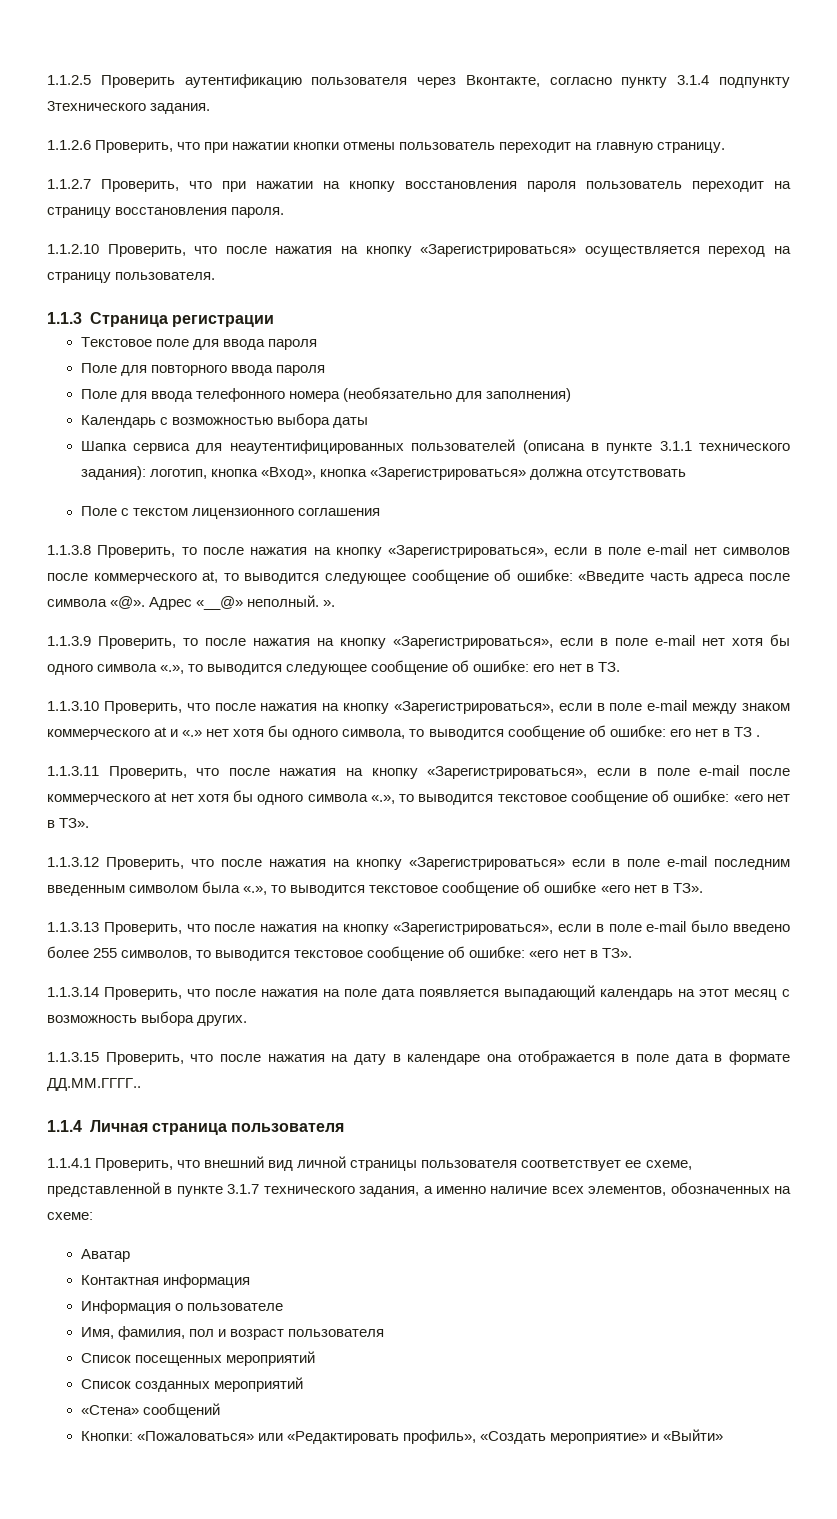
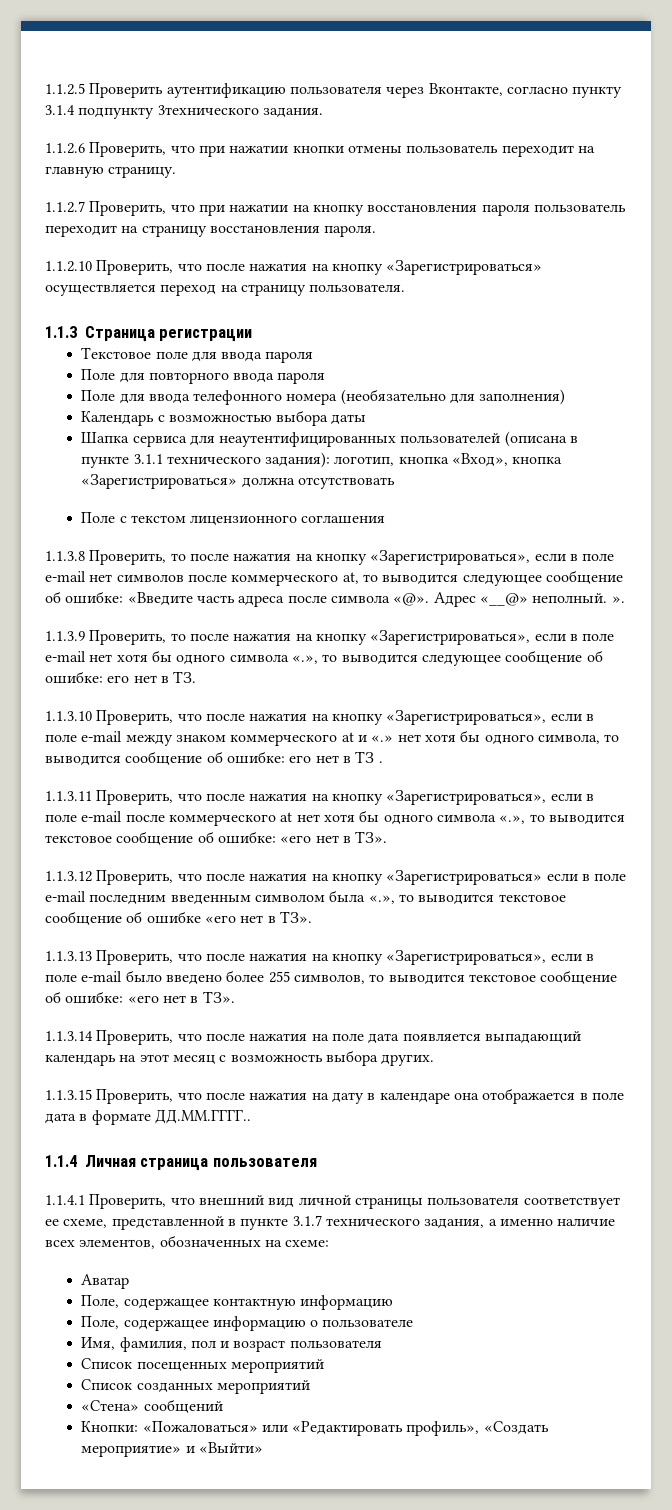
- Контактная информация
- Информация о пользователе
+ Поле, содержащее контактную информацию
+ Поле, содержащее информацию о пользователе

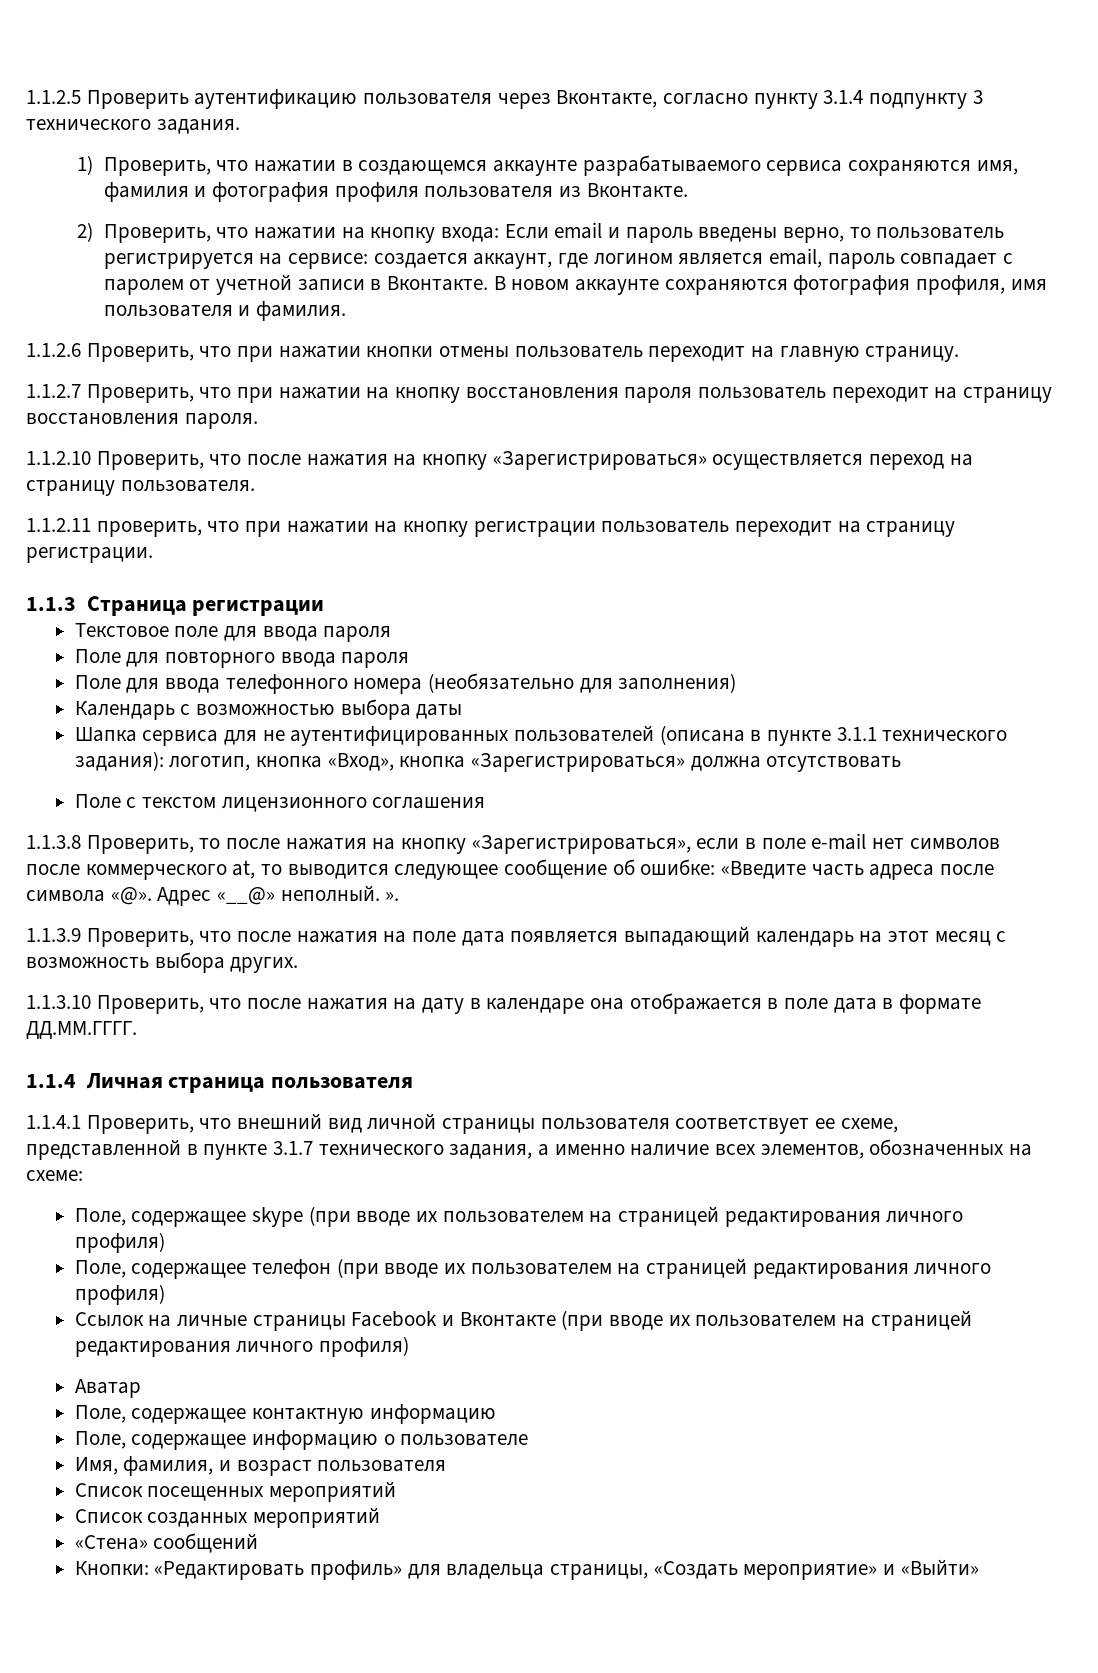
- 1.1.2.5 Проверить аутентификацию пользователя через Вконтакте, согласно пункту 3.1.4 подпункту 3технического задания.
+ 1.1.2.5 Проверить аутентификацию пользователя через Вконтакте, согласно пункту 3.1.4 подпункту 3 технического задания.
+ 1) Проверить, что нажатии в создающемся аккаунте разрабатываемого сервиса сохраняются имя, фамилия и фотография профиля пользователя из Вконтакте.
+ 2) Проверить, что нажатии на кнопку входа: Если email и пароль введены верно, то пользователь регистрируется на сервисе: создается аккаунт, где логином является email, пароль совпадает с паролем от учетной записи в Вконтакте. В новом аккаунте сохраняются фотография профиля, имя пользователя и фамилия.
+ 1.1.2.11 проверить, что при нажатии на кнопку регистрации пользователь переходит на страницу регистрации.
- Шапка сервиса для неаутентифицированных пользователей (описана в пункте 3.1.1 технического задания): логотип, кнопка «Вход», кнопка «Зарегистрироваться» должна отсутствовать
+ Шапка сервиса для не аутентифицированных пользователей (описана в пункте 3.1.1 технического задания): логотип, кнопка «Вход», кнопка «Зарегистрироваться» должна отсутствовать
- 1.1.3.9 Проверить, то после нажатия на кнопку «Зарегистрироваться», если в поле e-mail нет хотя бы одного символа «.», то выводится следующее сообщение об ошибке: его нет в ТЗ.
- 1.1.3.10 Проверить, что после нажатия на кнопку «Зарегистрироваться», если в поле e-mail между знаком коммерческого at и «.» нет хотя бы одного символа, то выводится сообщение об ошибке: его нет в ТЗ .
- 1.1.3.11 Проверить, что после нажатия на кнопку «Зарегистрироваться», если в поле e-mail после коммерческого at нет хотя бы одного символа «.», то выводится текстовое сообщение об ошибке: «его нет в ТЗ».
- 1.1.3.12 Проверить, что после нажатия на кнопку «Зарегистрироваться» если в поле e-mail последним введенным символом была «.», то выводится текстовое сообщение об ошибке «его нет в ТЗ».
- 1.1.3.13 Проверить, что после нажатия на кнопку «Зарегистрироваться», если в поле e-mail было введено более 255 символов, то выводится текстовое сообщение об ошибке: «его нет в ТЗ».
- 1.1.3.14 Проверить, что после нажатия на поле дата появляется выпадающий календарь на этот месяц с возможность выбора других.
+ 1.1.3.9 Проверить, что после нажатия на поле дата появляется выпадающий календарь на этот месяц с возможность выбора других.
- 1.1.3.15 Проверить, что после нажатия на дату в календаре она отображается в поле дата в формате ДД.ММ.ГГГГ..
+ 1.1.3.10 Проверить, что после нажатия на дату в календаре она отображается в поле дата в формате ДД.ММ.ГГГГ.
+ Поле, содержащее skype (при вводе их пользователем на страницей редактирования личного профиля)
+ Поле, содержащее телефон (при вводе их пользователем на страницей редактирования личного профиля)
+ Ссылок на личные страницы Facebook и Вконтакте (при вводе их пользователем на страницей редактирования личного профиля)
- Имя, фамилия, пол и возраст пользователя
+ Имя, фамилия, и возраст пользователя
- Кнопки: «Пожаловаться» или «Редактировать профиль», «Создать мероприятие» и «Выйти»
+ Кнопки: «Редактировать профиль» для владельца страницы, «Создать мероприятие» и «Выйти»

